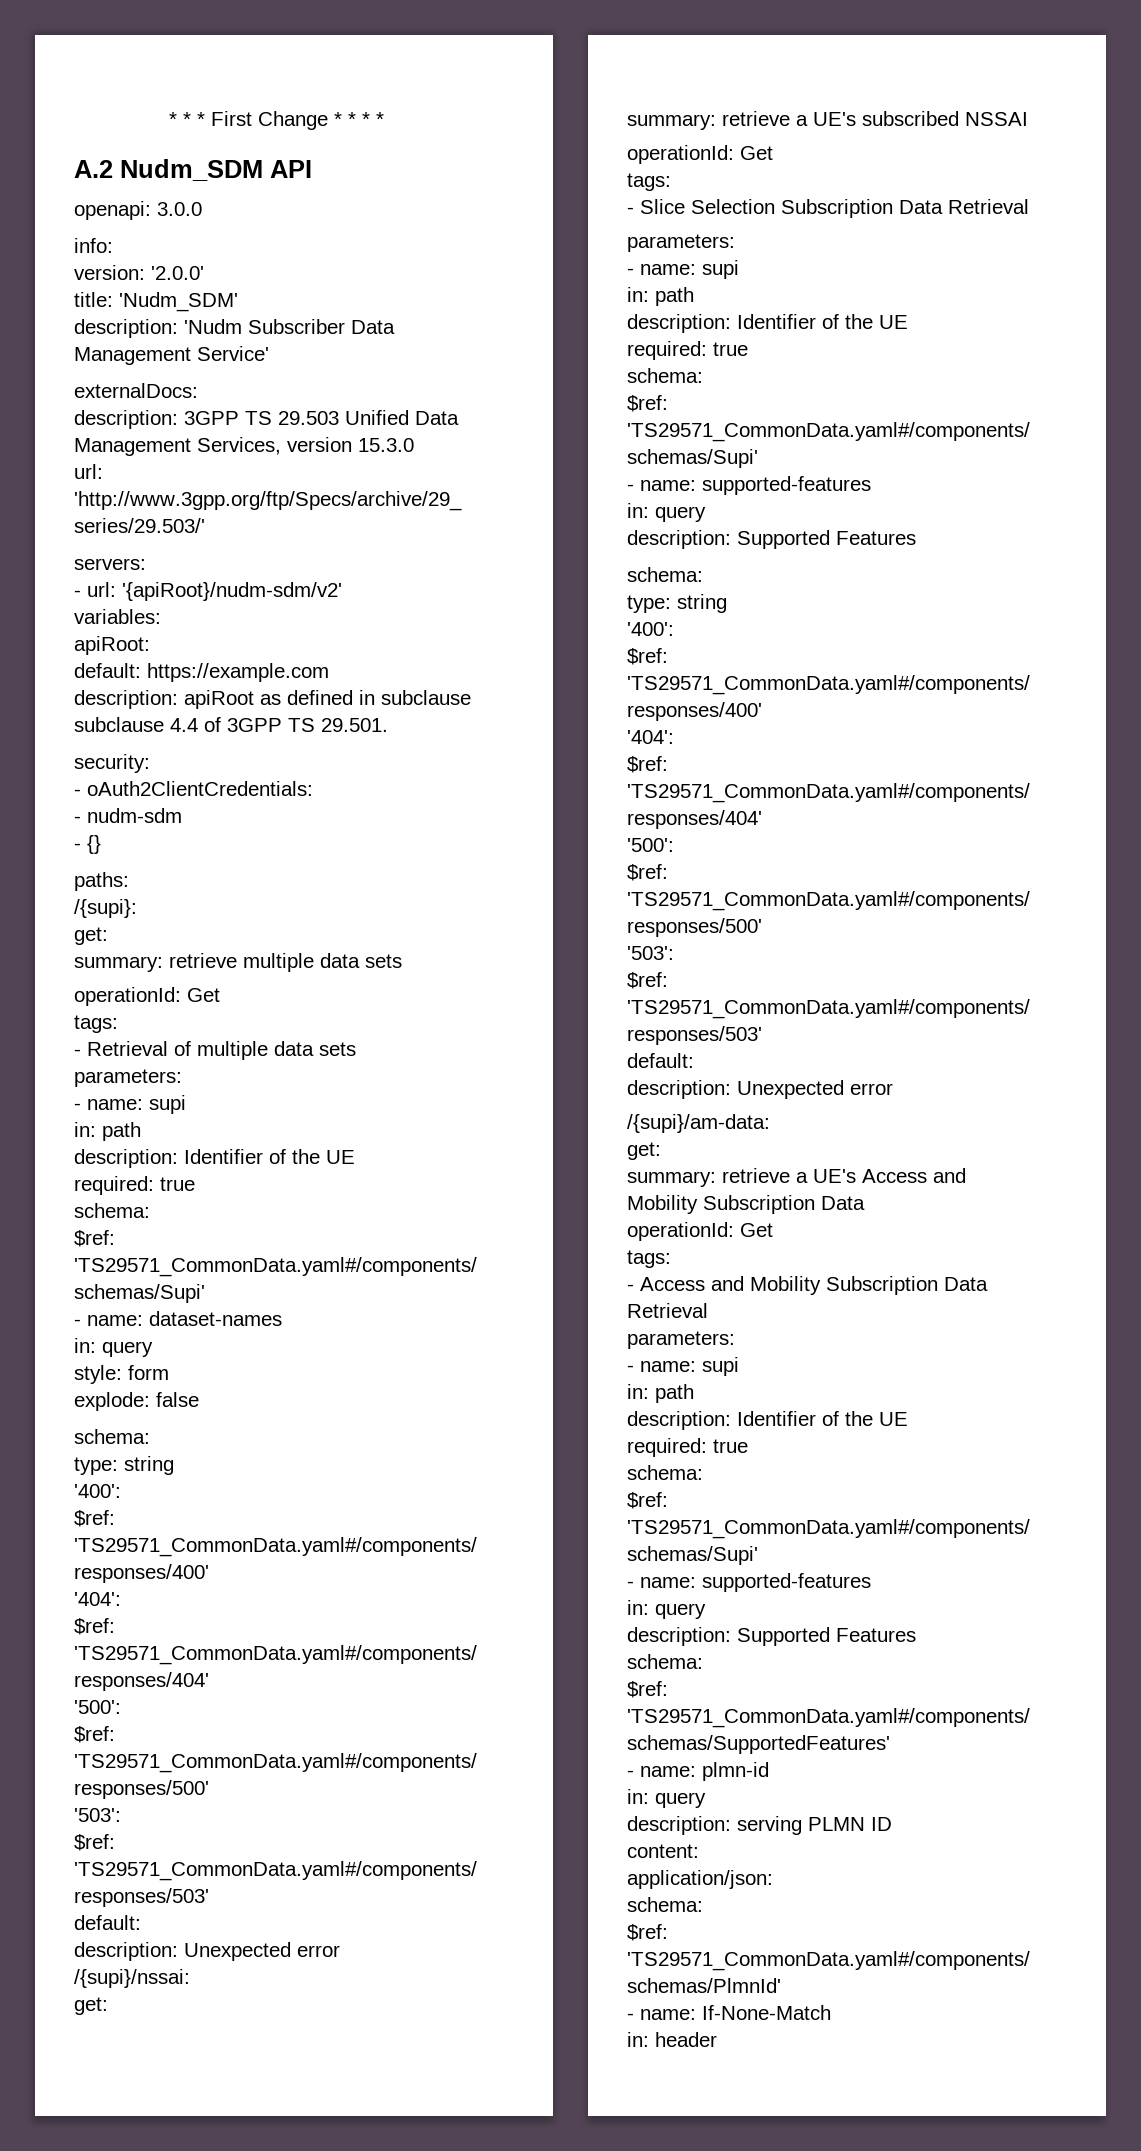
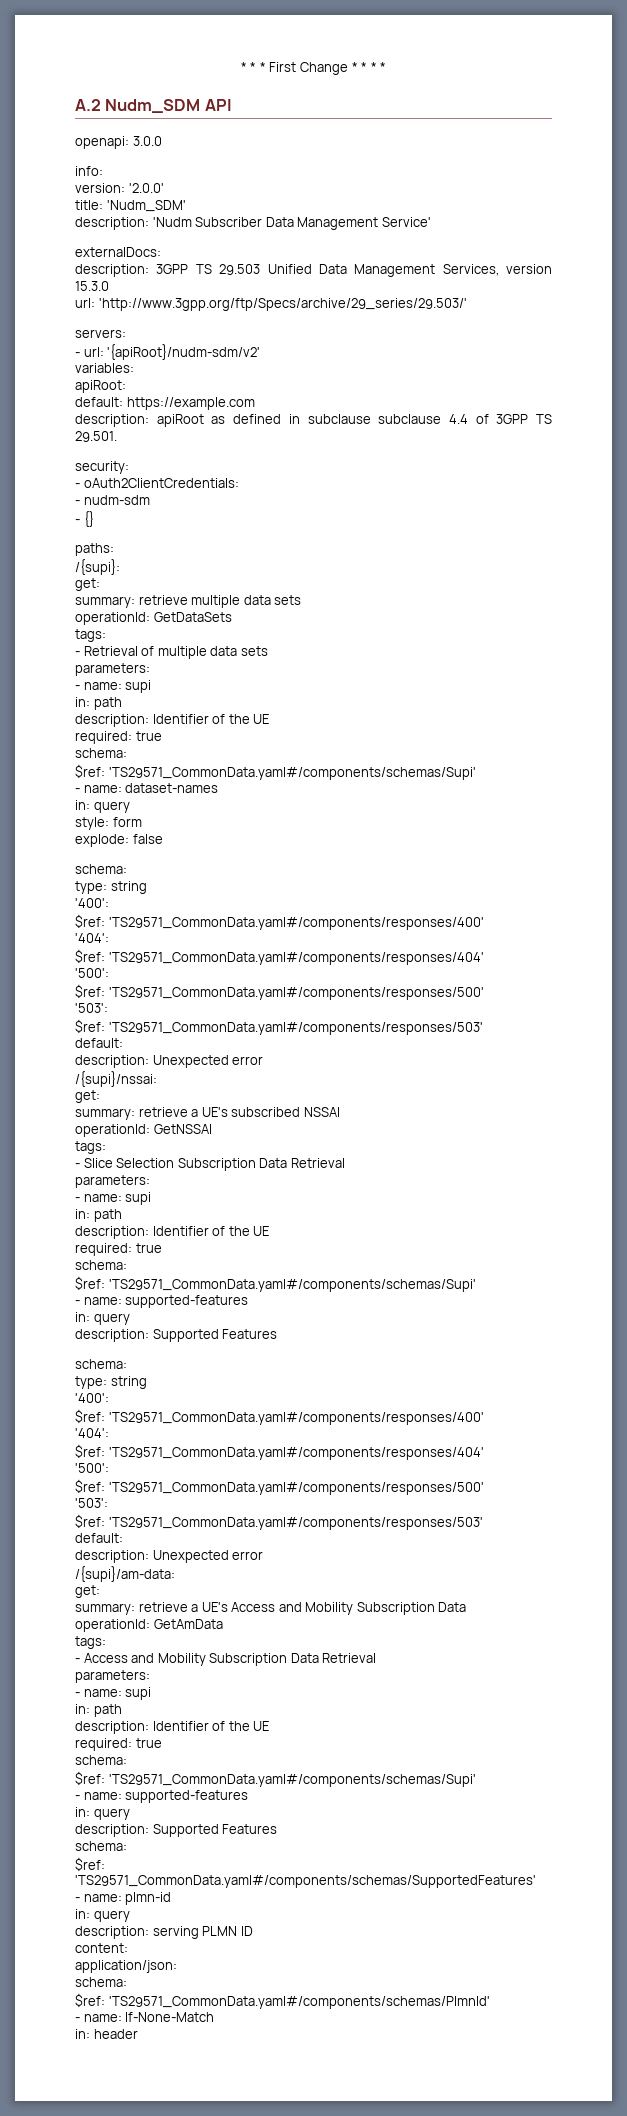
  summary: retrieve multiple data sets
- operationId: Get
+ operationId: GetDataSets
  summary: retrieve a UE's subscribed NSSAI
- operationId: Get
+ operationId: GetNSSAI
  summary: retrieve a UE's Access and Mobility Subscription Data
- operationId: Get
+ operationId: GetAmData

